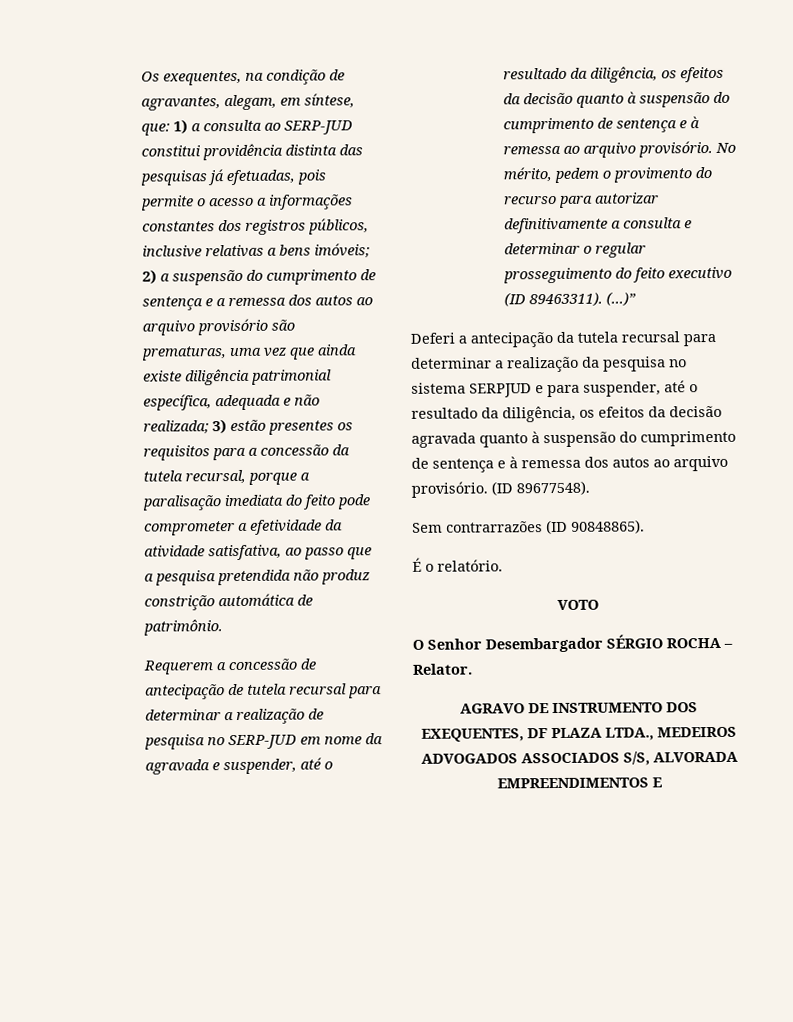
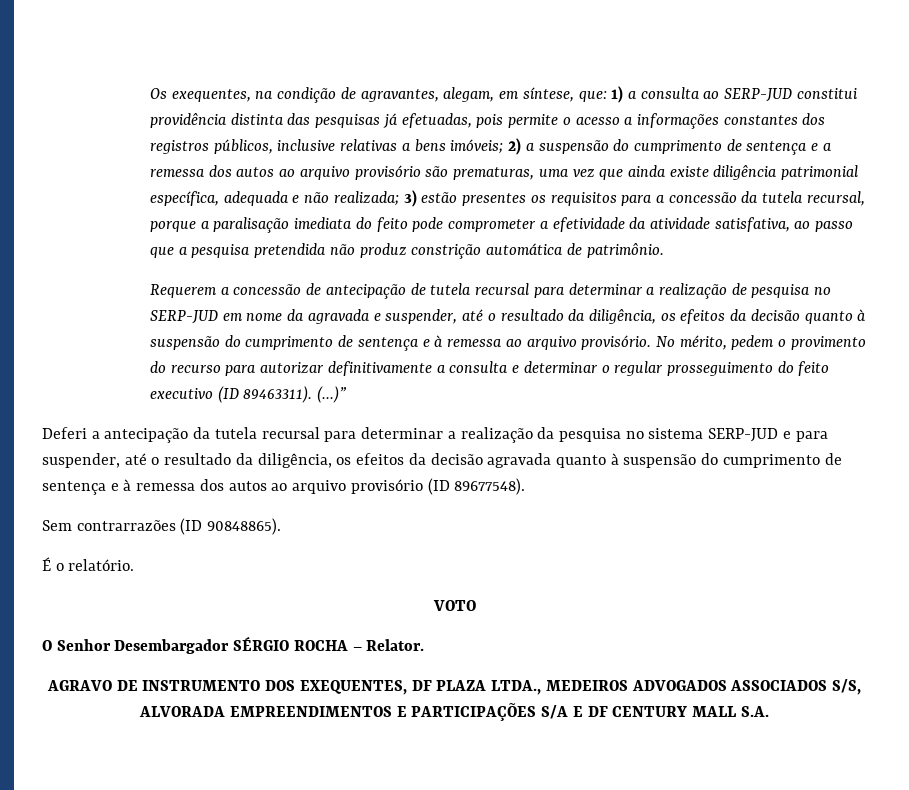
- Deferi a antecipação da tutela recursal para determinar a realização da pesquisa no sistema SERPJUD e para suspender, até o resultado da diligência, os efeitos da decisão agravada quanto à suspensão do cumprimento de sentença e à remessa dos autos ao arquivo provisório. (ID 89677548).
+ Deferi a antecipação da tutela recursal para determinar a realização da pesquisa no sistema SERP-JUD e para suspender, até o resultado da diligência, os efeitos da decisão agravada quanto à suspensão do cumprimento de sentença e à remessa dos autos ao arquivo provisório (ID 89677548).
- AGRAVO DE INSTRUMENTO DOS EXEQUENTES, DF PLAZA LTDA., MEDEIROS ADVOGADOS ASSOCIADOS S/S, ALVORADA EMPREENDIMENTOS E
+ AGRAVO DE INSTRUMENTO DOS EXEQUENTES, DF PLAZA LTDA., MEDEIROS ADVOGADOS ASSOCIADOS S/S, ALVORADA EMPREENDIMENTOS E PARTICIPAÇÕES S/A E DF CENTURY MALL S.A.

